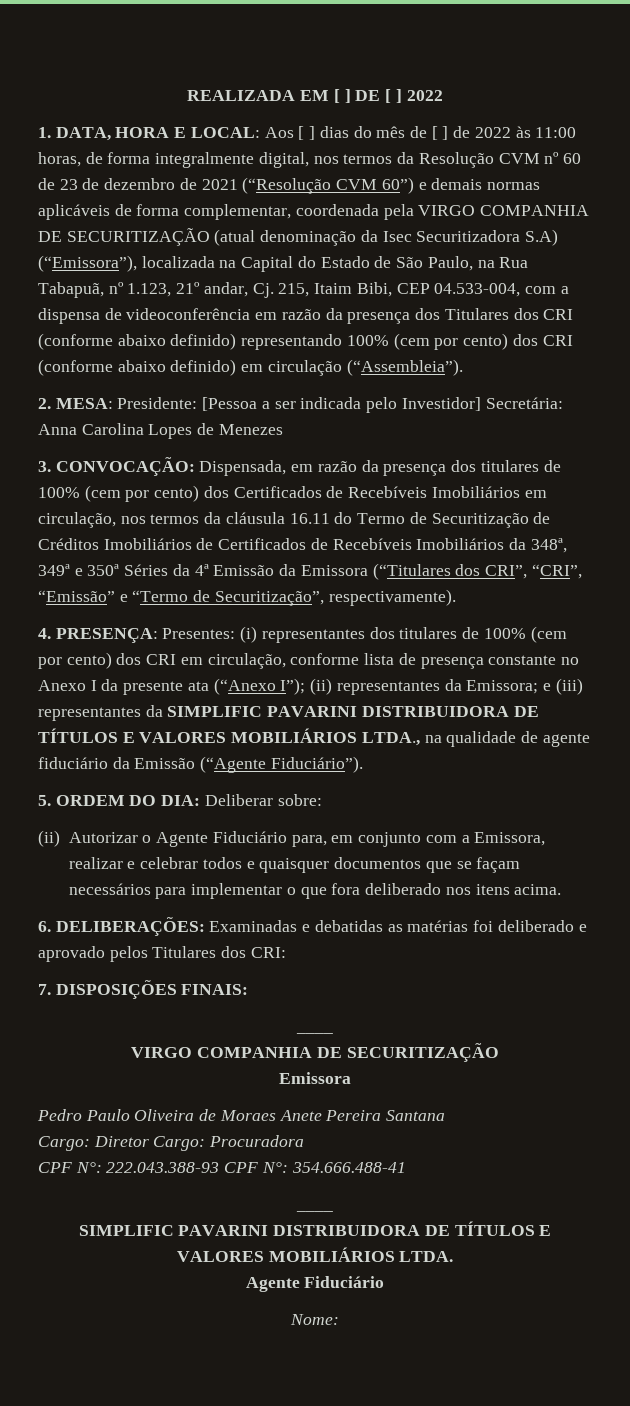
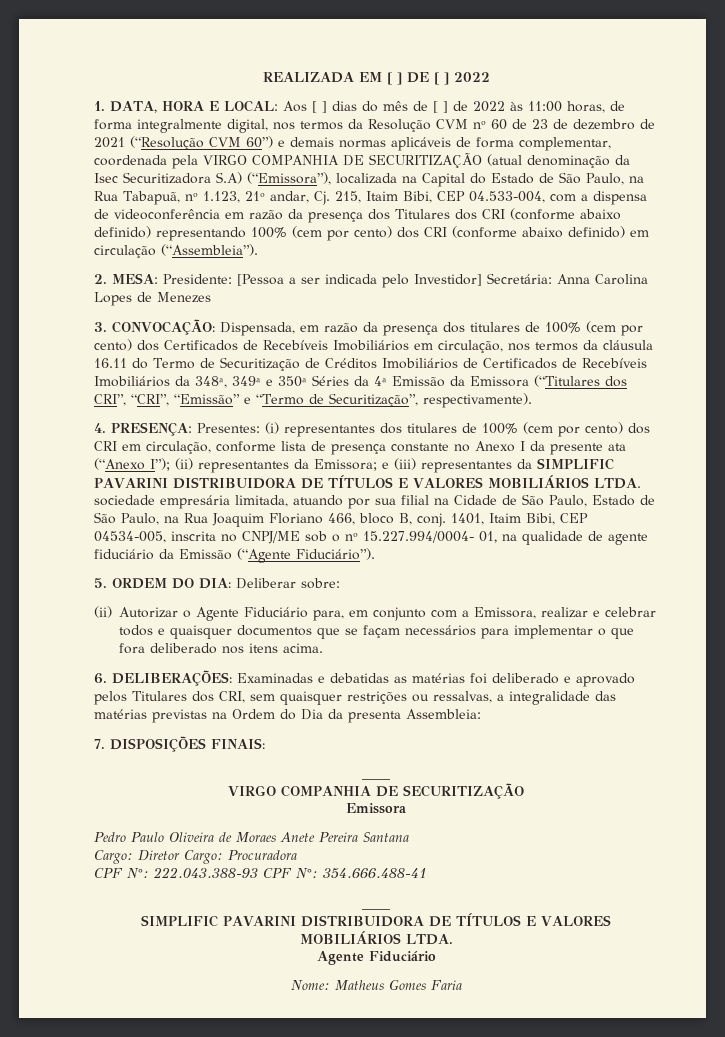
- 4. PRESENÇA: Presentes: (i) representantes dos titulares de 100% (cem por cento) dos CRI em circulação, conforme lista de presença constante no Anexo I da presente ata (“Anexo I”); (ii) representantes da Emissora; e (iii) representantes da SIMPLIFIC PAVARINI DISTRIBUIDORA DE TÍTULOS E VALORES MOBILIÁRIOS LTDA., na qualidade de agente fiduciário da Emissão (“Agente Fiduciário”).
+ 4. PRESENÇA: Presentes: (i) representantes dos titulares de 100% (cem por cento) dos CRI em circulação, conforme lista de presença constante no Anexo I da presente ata (“Anexo I”); (ii) representantes da Emissora; e (iii) representantes da SIMPLIFIC PAVARINI DISTRIBUIDORA DE TÍTULOS E VALORES MOBILIÁRIOS LTDA. sociedade empresária limitada, atuando por sua filial na Cidade de São Paulo, Estado de São Paulo, na Rua Joaquim Floriano 466, bloco B, conj. 1401, Itaim Bibi, CEP 04534-005, inscrita no CNPJ/ME sob o nº 15.227.994/0004- 01, na qualidade de agente fiduciário da Emissão (“Agente Fiduciário”).
- 6. DELIBERAÇÕES: Examinadas e debatidas as matérias foi deliberado e aprovado pelos Titulares dos CRI:
+ 6. DELIBERAÇÕES: Examinadas e debatidas as matérias foi deliberado e aprovado pelos Titulares dos CRI, sem quaisquer restrições ou ressalvas, a integralidade das matérias previstas na Ordem do Dia da presenta Assembleia:
- Nome:
+ Nome: Matheus Gomes Faria

